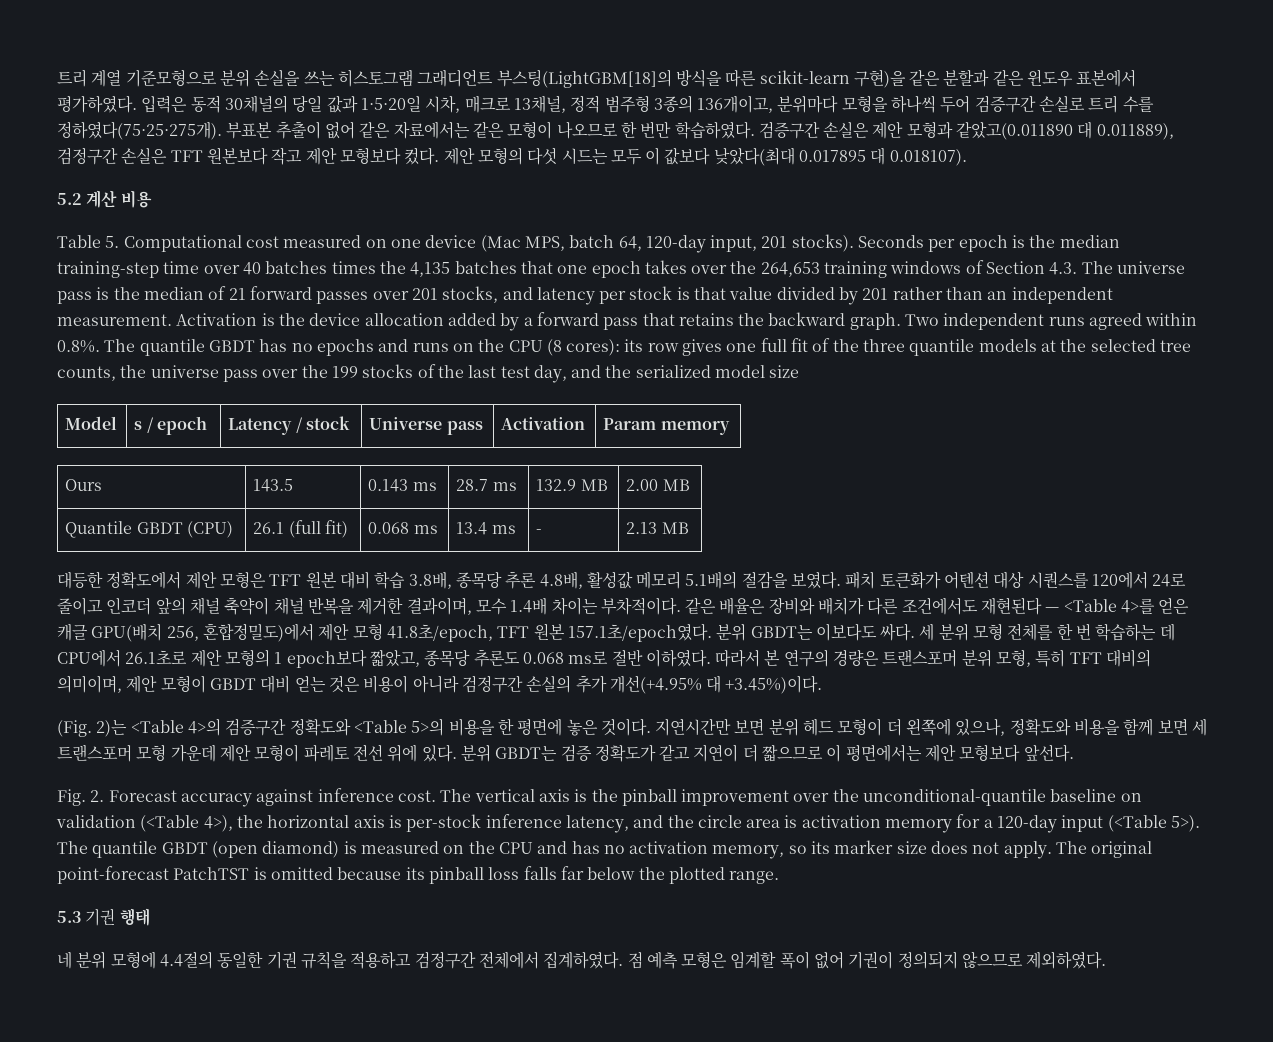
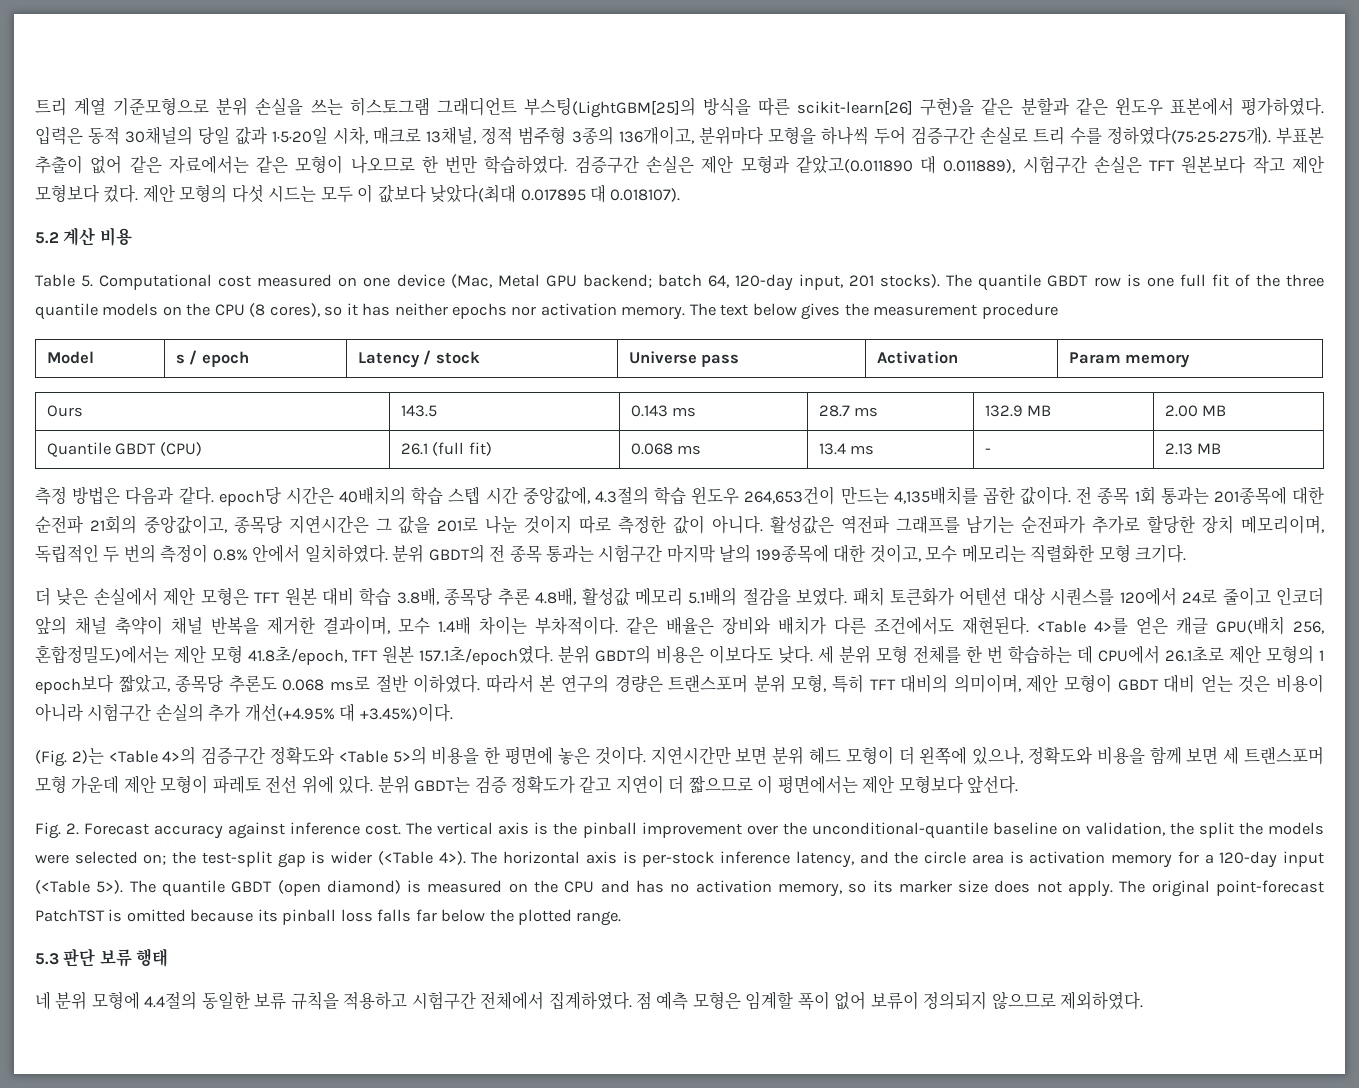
- 트리 계열 기준모형으로 분위 손실을 쓰는 히스토그램 그래디언트 부스팅(LightGBM[18]의 방식을 따른 scikit-learn 구현)을 같은 분할과 같은 윈도우 표본에서 평가하였다.
+ 트리 계열 기준모형으로 분위 손실을 쓰는 히스토그램 그래디언트 부스팅(LightGBM[25]의 방식을 따른 scikit-learn[26] 구현)을 같은 분할과 같은 윈도우 표본에서 평가하였다.
- 검증구간 손실은 제안 모형과 같았고(0.011890 대 0.011889), 검정구간 손실은 TFT 원본보다 작고 제안 모형보다 컸다.
+ 검증구간 손실은 제안 모형과 같았고(0.011890 대 0.011889), 시험구간 손실은 TFT 원본보다 작고 제안 모형보다 컸다.
- Table 5. Computational cost measured on one device (Mac MPS, batch 64, 120-day input, 201 stocks).
+ Table 5. Computational cost measured on one device (Mac, Metal GPU backend; batch 64, 120-day input, 201 stocks).
- Seconds per epoch is the median training-step time over 40 batches times the 4,135 batches that one epoch takes over the 264,653 training windows of Section 4.3. The universe pass is the median of 21 forward passes over 201 stocks, and latency per stock is that value divided by 201 rather than an independent measurement. Activation is the device allocation added by a forward pass that retains the backward graph. Two independent runs agreed within 0.8%. The quantile GBDT has no epochs and runs on the CPU (8 cores): its row gives one full fit of the three quantile models at the selected tree counts, the universe pass over the 199 stocks of the last test day, and the serialized model size
+ The quantile GBDT row is one full fit of the three quantile models on the CPU (8 cores), so it has neither epochs nor activation memory. The text below gives the measurement procedure
- 대등한 정확도에서 제안 모형은 TFT 원본 대비 학습 3.8배, 종목당 추론 4.8배, 활성값 메모리 5.1배의 절감을 보였다.
+ 측정 방법은 다음과 같다. epoch당 시간은 40배치의 학습 스텝 시간 중앙값에, 4.3절의 학습 윈도우 264,653건이 만드는 4,135배치를 곱한 값이다. 전 종목 1회 통과는 201종목에 대한 순전파 21회의 중앙값이고, 종목당 지연시간은 그 값을 201로 나눈 것이지 따로 측정한 값이 아니다. 활성값은 역전파 그래프를 남기는 순전파가 추가로 할당한 장치 메모리이며, 독립적인 두 번의 측정이 0.8% 안에서 일치하였다. 분위 GBDT의 전 종목 통과는 시험구간 마지막 날의 199종목에 대한 것이고, 모수 메모리는 직렬화한 모형 크기다.
+ 더 낮은 손실에서 제안 모형은 TFT 원본 대비 학습 3.8배, 종목당 추론 4.8배, 활성값 메모리 5.1배의 절감을 보였다.
- 같은 배율은 장비와 배치가 다른 조건에서도 재현된다 — <Table 4>를 얻은 캐글 GPU(배치 256, 혼합정밀도)에서 제안 모형 41.8초/epoch, TFT 원본 157.1초/epoch였다. 분위 GBDT는 이보다도 싸다.
+ 같은 배율은 장비와 배치가 다른 조건에서도 재현된다. <Table 4>를 얻은 캐글 GPU(배치 256, 혼합정밀도)에서는 제안 모형 41.8초/epoch, TFT 원본 157.1초/epoch였다. 분위 GBDT의 비용은 이보다도 낮다.
- 따라서 본 연구의 경량은 트랜스포머 분위 모형, 특히 TFT 대비의 의미이며, 제안 모형이 GBDT 대비 얻는 것은 비용이 아니라 검정구간 손실의 추가 개선(+4.95% 대 +3.45%)이다.
+ 따라서 본 연구의 경량은 트랜스포머 분위 모형, 특히 TFT 대비의 의미이며, 제안 모형이 GBDT 대비 얻는 것은 비용이 아니라 시험구간 손실의 추가 개선(+4.95% 대 +3.45%)이다.
- The vertical axis is the pinball improvement over the unconditional-quantile baseline on validation (<Table 4>), the horizontal axis is per-stock inference latency, and the circle area is activation memory for a 120-day input (<Table 5>).
+ The vertical axis is the pinball improvement over the unconditional-quantile baseline on validation, the split the models were selected on; the test-split gap is wider (<Table 4>). The horizontal axis is per-stock inference latency, and the circle area is activation memory for a 120-day input (<Table 5>).
- 5.3 기권 행태
+ 5.3 판단 보류 행태
- 네 분위 모형에 4.4절의 동일한 기권 규칙을 적용하고 검정구간 전체에서 집계하였다.
+ 네 분위 모형에 4.4절의 동일한 보류 규칙을 적용하고 시험구간 전체에서 집계하였다.
- 점 예측 모형은 임계할 폭이 없어 기권이 정의되지 않으므로 제외하였다.
+ 점 예측 모형은 임계할 폭이 없어 보류이 정의되지 않으므로 제외하였다.

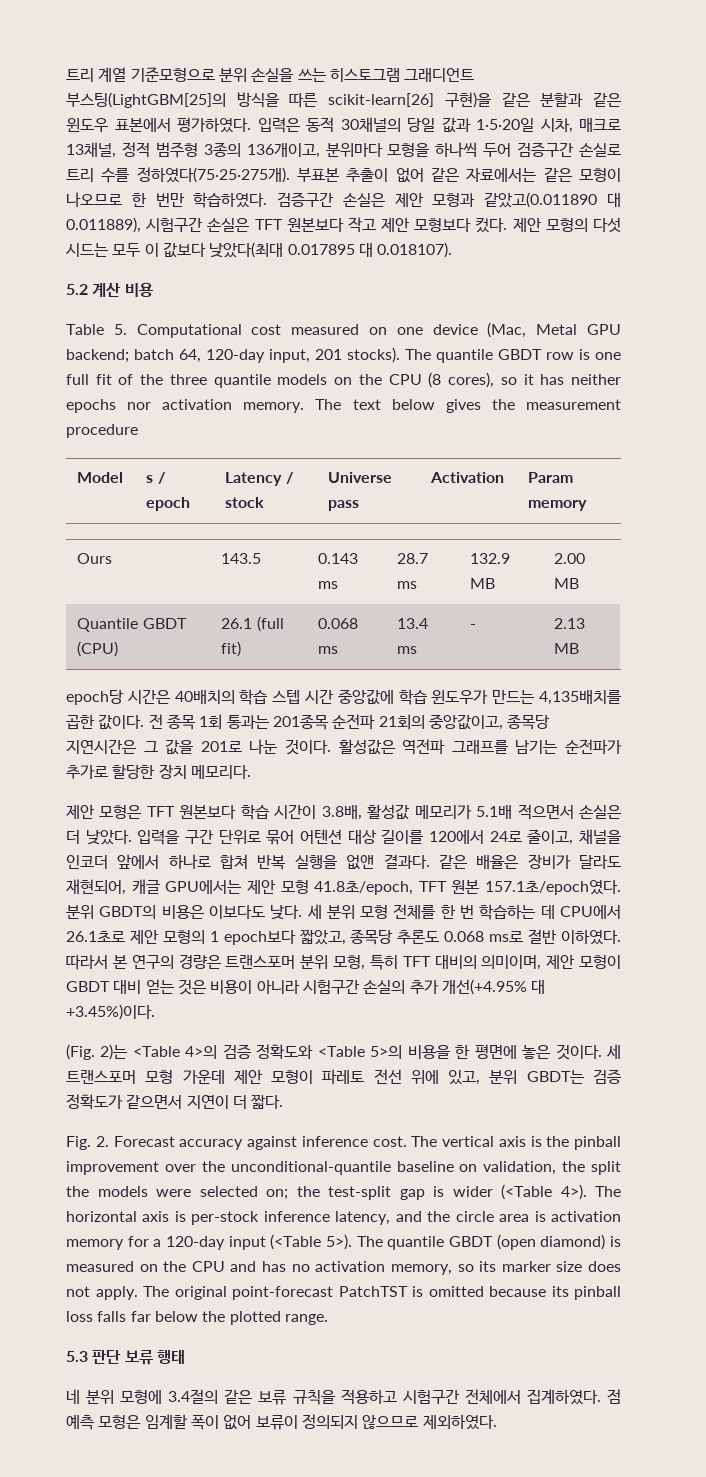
- 측정 방법은 다음과 같다. epoch당 시간은 40배치의 학습 스텝 시간 중앙값에, 4.3절의 학습 윈도우 264,653건이 만드는 4,135배치를 곱한 값이다.
+ epoch당 시간은 40배치의 학습 스텝 시간 중앙값에 학습 윈도우가 만드는 4,135배치를 곱한 값이다.
- 전 종목 1회 통과는 201종목에 대한 순전파 21회의 중앙값이고, 종목당 지연시간은 그 값을 201로 나눈 것이지 따로 측정한 값이 아니다.
+ 전 종목 1회 통과는 201종목 순전파 21회의 중앙값이고, 종목당 지연시간은 그 값을 201로 나눈 것이다.
- 활성값은 역전파 그래프를 남기는 순전파가 추가로 할당한 장치 메모리이며, 독립적인 두 번의 측정이 0.8% 안에서 일치하였다. 분위 GBDT의 전 종목 통과는 시험구간 마지막 날의 199종목에 대한 것이고, 모수 메모리는 직렬화한 모형 크기다.
- 더 낮은 손실에서 제안 모형은 TFT 원본 대비 학습 3.8배, 종목당 추론 4.8배, 활성값 메모리 5.1배의 절감을 보였다. 패치 토큰화가 어텐션 대상 시퀀스를 120에서 24로 줄이고 인코더 앞의 채널 축약이 채널 반복을 제거한 결과이며, 모수 1.4배 차이는 부차적이다. 같은 배율은 장비와 배치가 다른 조건에서도 재현된다. <Table 4>를 얻은 캐글 GPU(배치 256, 혼합정밀도)에서는 제안 모형 41.8초/epoch, TFT 원본 157.1초/epoch였다. 분위 GBDT의 비용은 이보다도 낮다.
+ 활성값은 역전파 그래프를 남기는 순전파가 추가로 할당한 장치 메모리다.
+ 제안 모형은 TFT 원본보다 학습 시간이 3.8배, 활성값 메모리가 5.1배 적으면서 손실은 더 낮았다. 입력을 구간 단위로 묶어 어텐션 대상 길이를 120에서 24로 줄이고, 채널을 인코더 앞에서 하나로 합쳐 반복 실행을 없앤 결과다. 같은 배율은 장비가 달라도 재현되어, 캐글 GPU에서는 제안 모형 41.8초/epoch, TFT 원본 157.1초/epoch였다. 분위 GBDT의 비용은 이보다도 낮다.
- (Fig. 2)는 <Table 4>의 검증구간 정확도와 <Table 5>의 비용을 한 평면에 놓은 것이다.
+ (Fig. 2)는 <Table 4>의 검증 정확도와 <Table 5>의 비용을 한 평면에 놓은 것이다.
- 지연시간만 보면 분위 헤드 모형이 더 왼쪽에 있으나, 정확도와 비용을 함께 보면 세 트랜스포머 모형 가운데 제안 모형이 파레토 전선 위에 있다. 분위 GBDT는 검증 정확도가 같고 지연이 더 짧으므로 이 평면에서는 제안 모형보다 앞선다.
+ 세 트랜스포머 모형 가운데 제안 모형이 파레토 전선 위에 있고, 분위 GBDT는 검증 정확도가 같으면서 지연이 더 짧다.
- 네 분위 모형에 4.4절의 동일한 보류 규칙을 적용하고 시험구간 전체에서 집계하였다.
+ 네 분위 모형에 3.4절의 같은 보류 규칙을 적용하고 시험구간 전체에서 집계하였다.

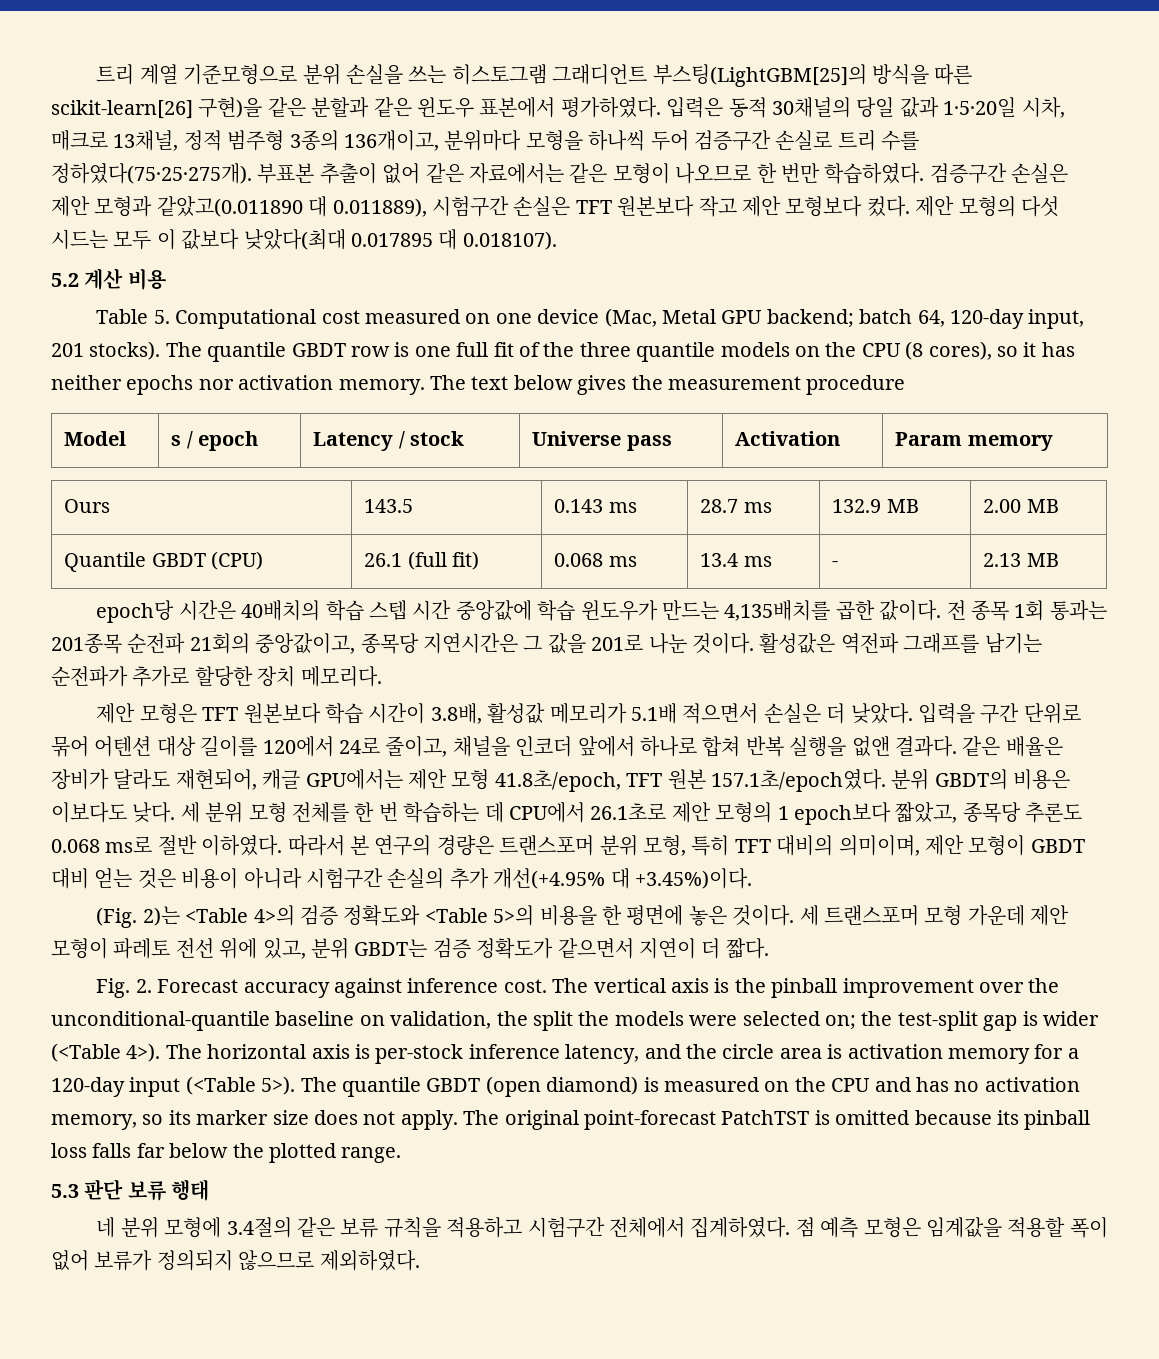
- 점 예측 모형은 임계할 폭이 없어 보류이 정의되지 않으므로 제외하였다.
+ 점 예측 모형은 임계값을 적용할 폭이 없어 보류가 정의되지 않으므로 제외하였다.

